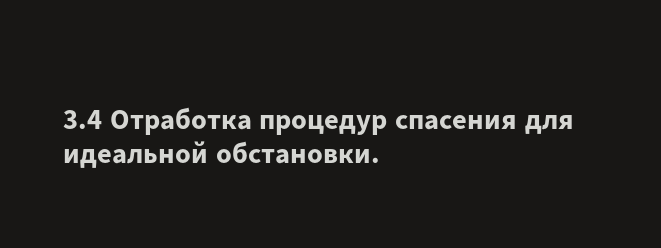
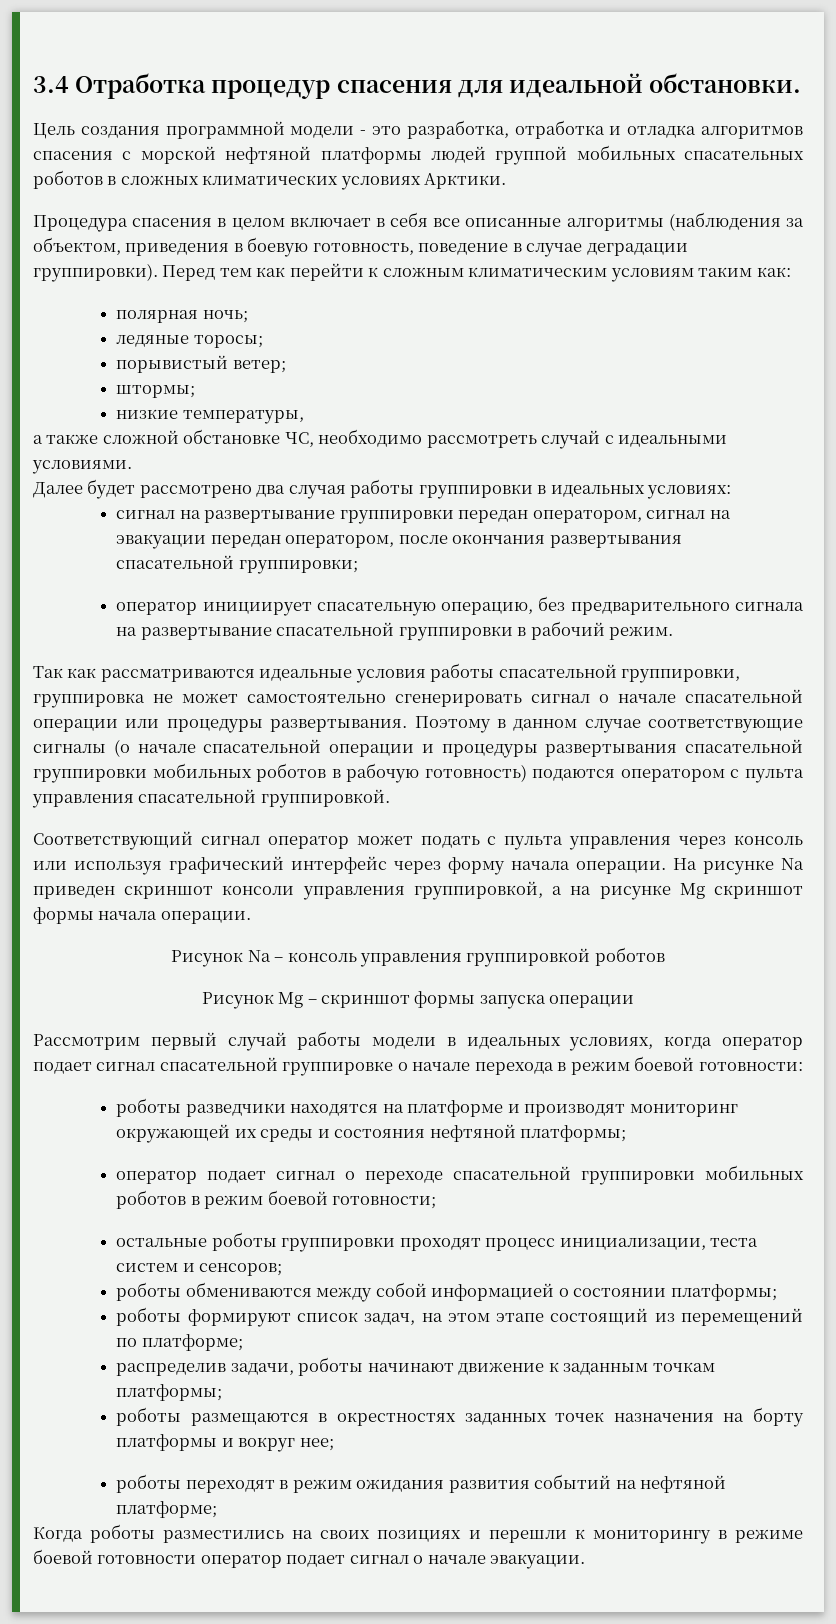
+ Цель создания программной модели - это разработка, отработка и отладка алгоритмов спасения с морской нефтяной платформы людей группой мобильных спасательных роботов в сложных климатических условиях Арктики.
+ Процедура спасения в целом включает в себя все описанные алгоритмы (наблюдения за объектом, приведения в боевую готовность, поведение в случае деградации группировки). Перед тем как перейти к сложным климатическим условиям таким как:
+ полярная ночь;
+ ледяные торосы;
+ порывистый ветер;
+ штормы;
+ низкие температуры,
+ а также сложной обстановке ЧС, необходимо рассмотреть случай с идеальными условиями.
+ Далее будет рассмотрено два случая работы группировки в идеальных условиях:
+ сигнал на развертывание группировки передан оператором, сигнал на эвакуации передан оператором, после окончания развертывания спасательной группировки;
+ оператор инициирует спасательную операцию, без предварительного сигнала на развертывание спасательной группировки в рабочий режим.
+ Так как рассматриваются идеальные условия работы спасательной группировки, группировка не может самостоятельно сгенерировать сигнал о начале спасательной операции или процедуры развертывания. Поэтому в данном случае соответствующие сигналы (о начале спасательной операции и процедуры развертывания спасательной группировки мобильных роботов в рабочую готовность) подаются оператором с пульта управления спасательной группировкой.
+ Соответствующий сигнал оператор может подать с пульта управления через консоль или используя графический интерфейс через форму начала операции. На рисунке Na приведен скриншот консоли управления группировкой, а на рисунке Mg скриншот формы начала операции.
+ Рисунок Na – консоль управления группировкой роботов
+ Рисунок Mg – скриншот формы запуска операции
+ Рассмотрим первый случай работы модели в идеальных условиях, когда оператор подает сигнал спасательной группировке о начале перехода в режим боевой готовности:
+ роботы разведчики находятся на платформе и производят мониторинг окружающей их среды и состояния нефтяной платформы;
+ оператор подает сигнал о переходе спасательной группировки мобильных роботов в режим боевой готовности;
+ остальные роботы группировки проходят процесс инициализации, теста систем и сенсоров;
+ роботы обмениваются между собой информацией о состоянии платформы;
+ роботы формируют список задач, на этом этапе состоящий из перемещений по платформе;
+ распределив задачи, роботы начинают движение к заданным точкам платформы;
+ роботы размещаются в окрестностях заданных точек назначения на борту платформы и вокруг нее;
+ роботы переходят в режим ожидания развития событий на нефтяной платформе;
+ Когда роботы разместились на своих позициях и перешли к мониторингу в режиме боевой готовности оператор подает сигнал о начале эвакуации.

